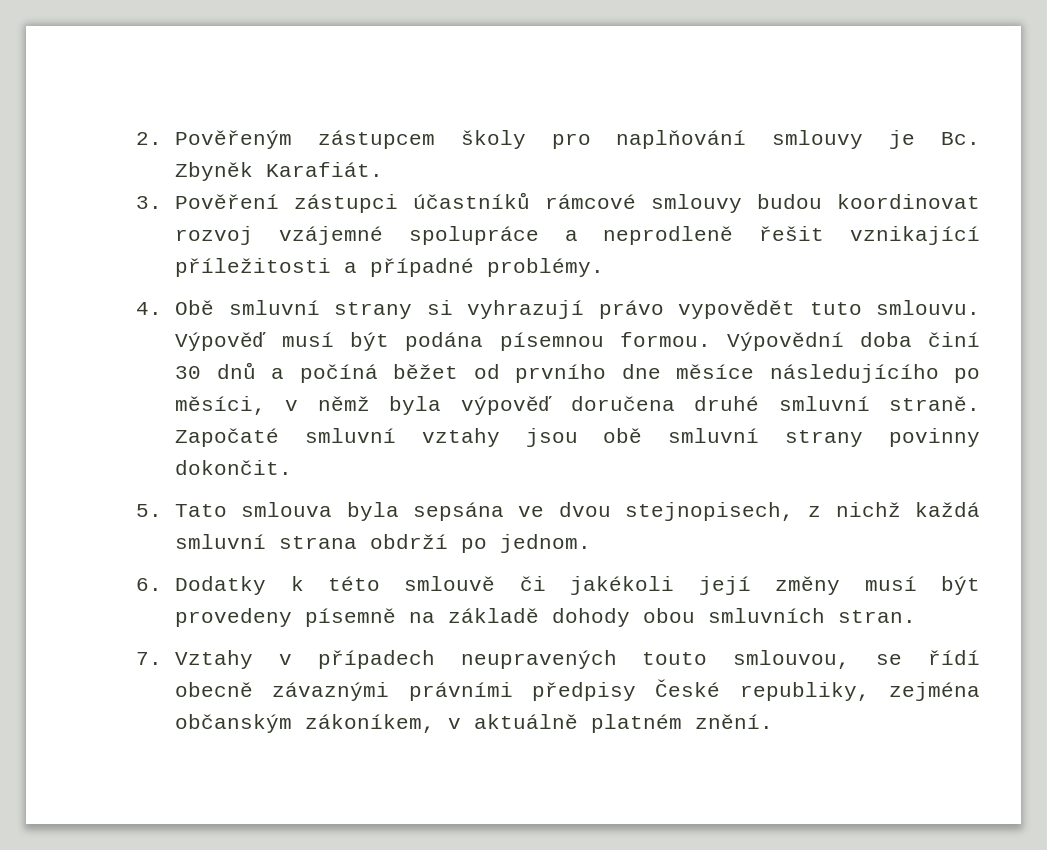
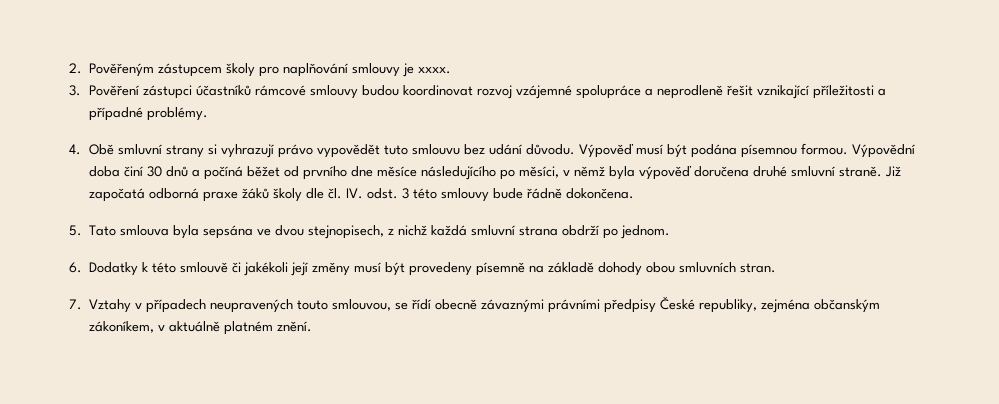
- 2. Pověřeným zástupcem školy pro naplňování smlouvy je Bc. Zbyněk Karafiát.
+ 2. Pověřeným zástupcem školy pro naplňování smlouvy je xxxx.
- 4. Obě smluvní strany si vyhrazují právo vypovědět tuto smlouvu.
+ 4. Obě smluvní strany si vyhrazují právo vypovědět tuto smlouvu bez udání důvodu.
- Započaté smluvní vztahy jsou obě smluvní strany povinny dokončit.
+ Již započatá odborná praxe žáků školy dle čl. IV. odst. 3 této smlouvy bude řádně dokončena.

